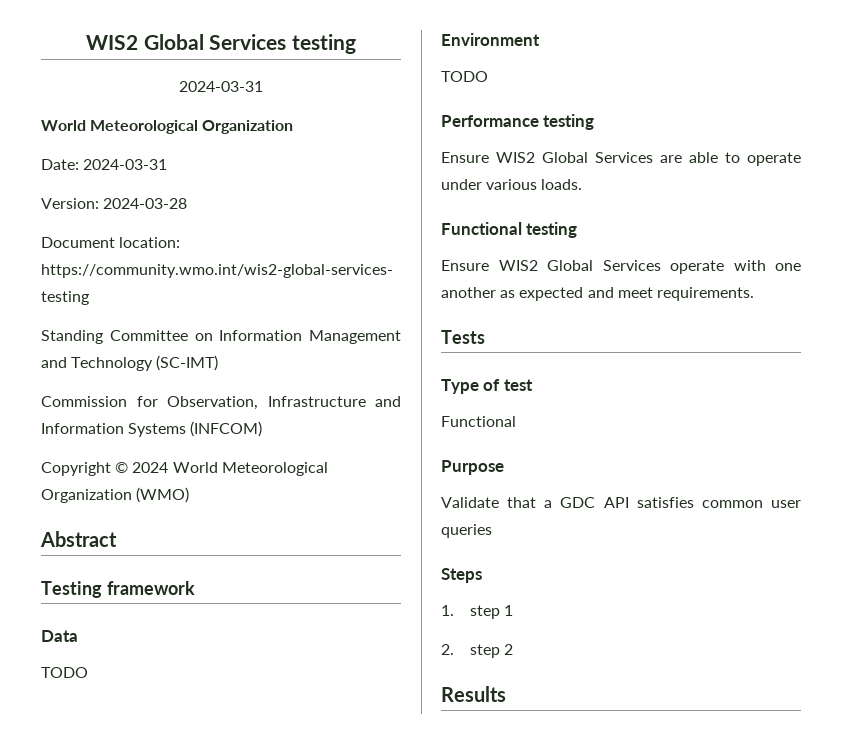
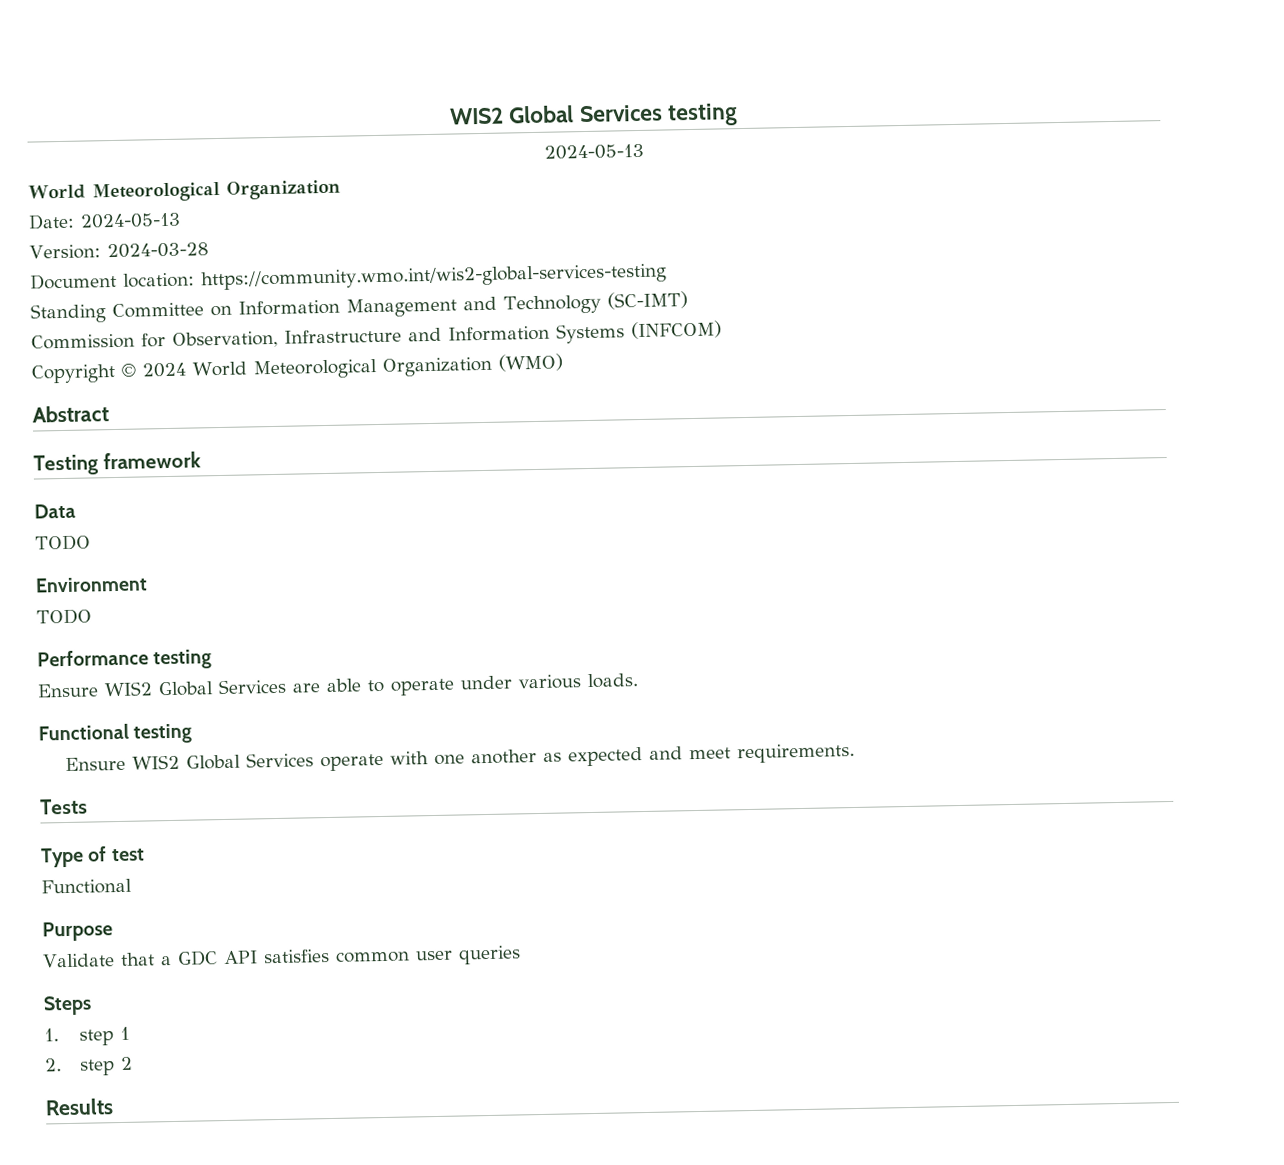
  WIS2 Global Services testing
- 2024-03-31
+ 2024-05-13
- Date: 2024-03-31
+ Date: 2024-05-13

